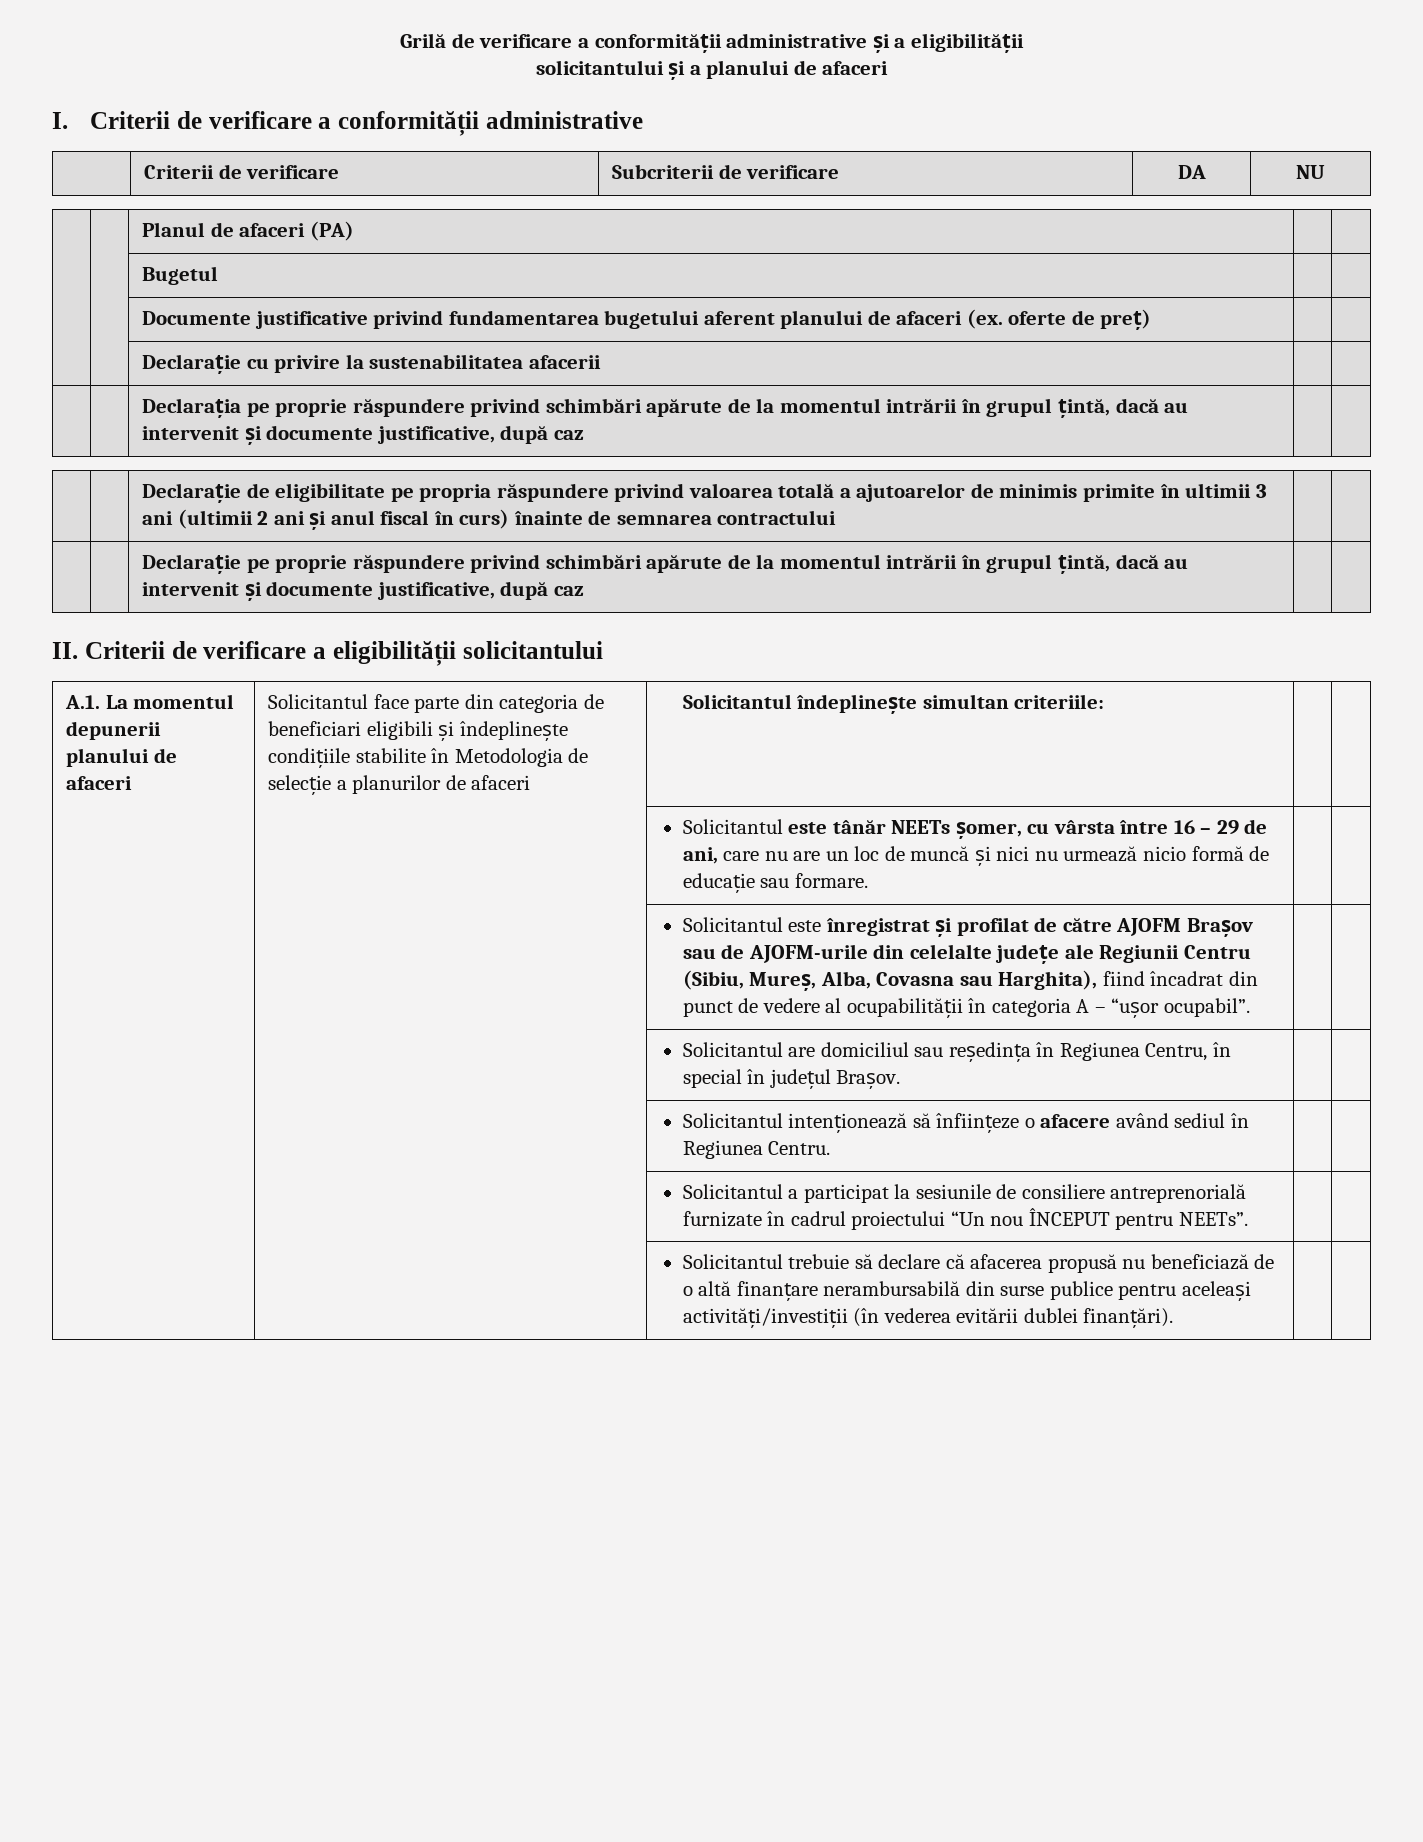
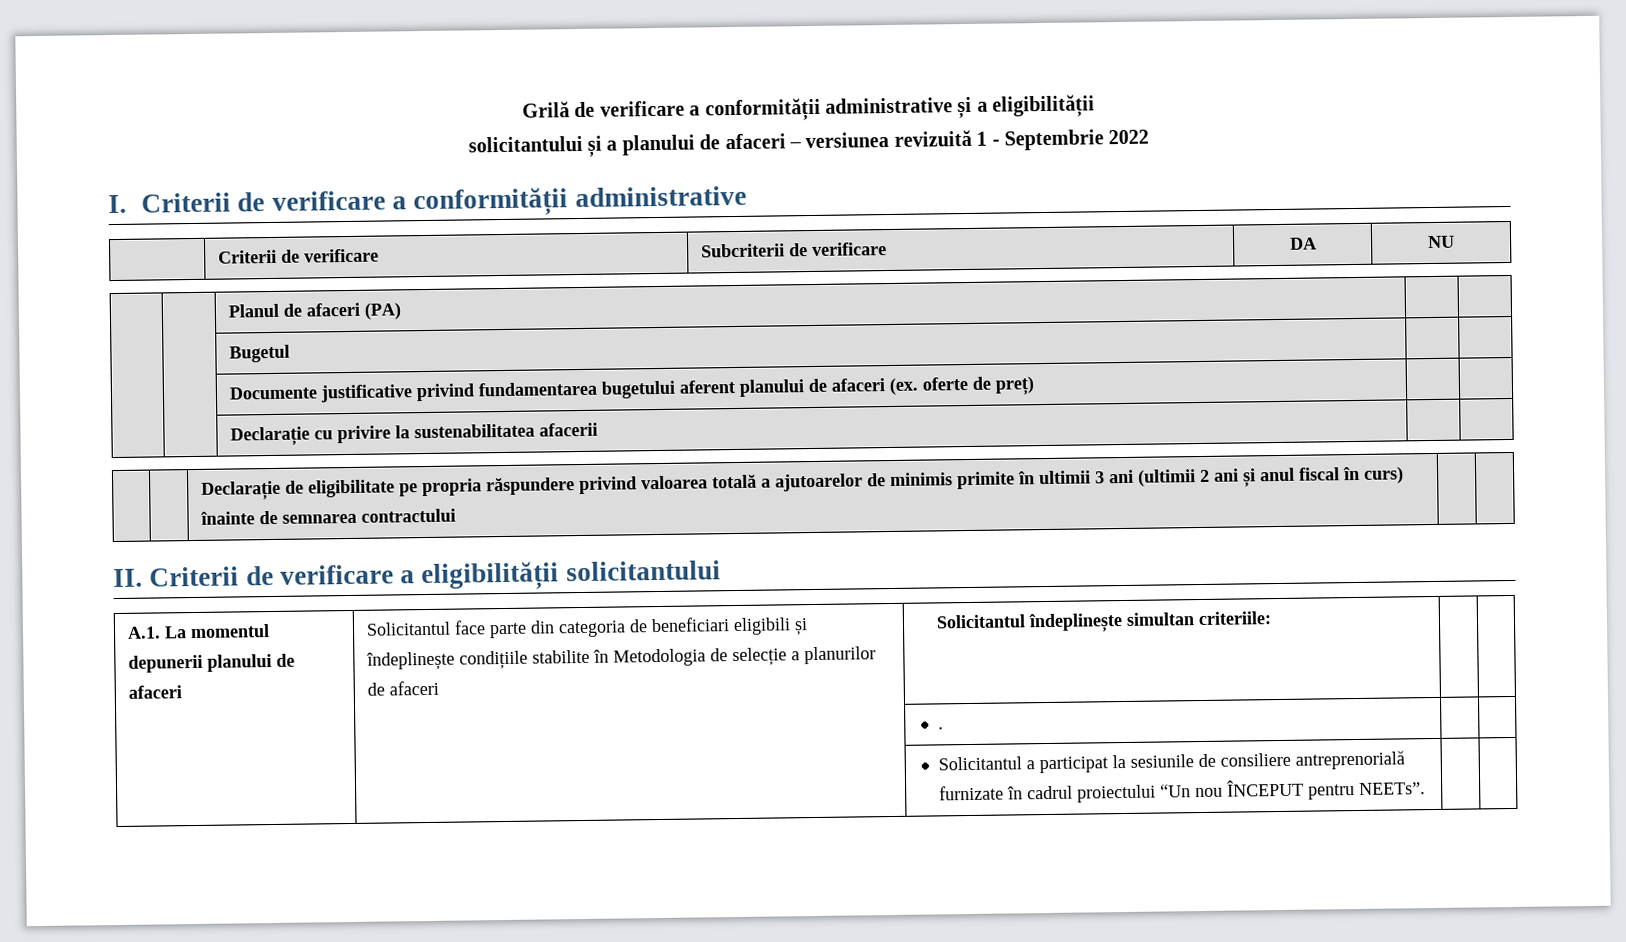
- solicitantului și a planului de afaceri
+ solicitantului și a planului de afaceri – versiunea revizuită 1 - Septembrie 2022
- | | Declarația pe proprie răspundere privind schimbări apărute de la momentul intrării în grupul țintă, dacă au intervenit și documente justificative, după caz | |
- | | Declarație pe proprie răspundere privind schimbări apărute de la momentul intrării în grupul țintă, dacă au intervenit și documente justificative, după caz | |
- | | Solicitantul este tânăr NEETs șomer, cu vârsta între 16 – 29 de ani, care nu are un loc de muncă și nici nu urmează nicio formă de educație sau formare. | |
- | | Solicitantul este înregistrat și profilat de către AJOFM Brașov sau de AJOFM-urile din celelalte județe ale Regiunii Centru (Sibiu, Mureș, Alba, Covasna sau Harghita), fiind încadrat din punct de vedere al ocupabilității în categoria A – “ușor ocupabil”. | |
- | | Solicitantul are domiciliul sau reședința în Regiunea Centru, în special în județul Brașov. | |
- | | Solicitantul intenționează să înființeze o afacere având sediul în Regiunea Centru. | |
+ | | . | |
- | | Solicitantul trebuie să declare că afacerea propusă nu beneficiază de o altă finanțare nerambursabilă din surse publice pentru aceleași activități/investiții (în vederea evitării dublei finanțări). | |

